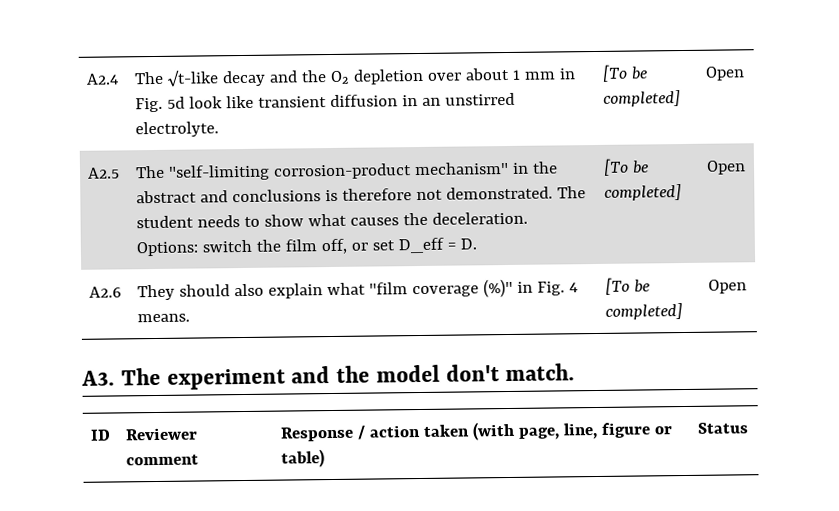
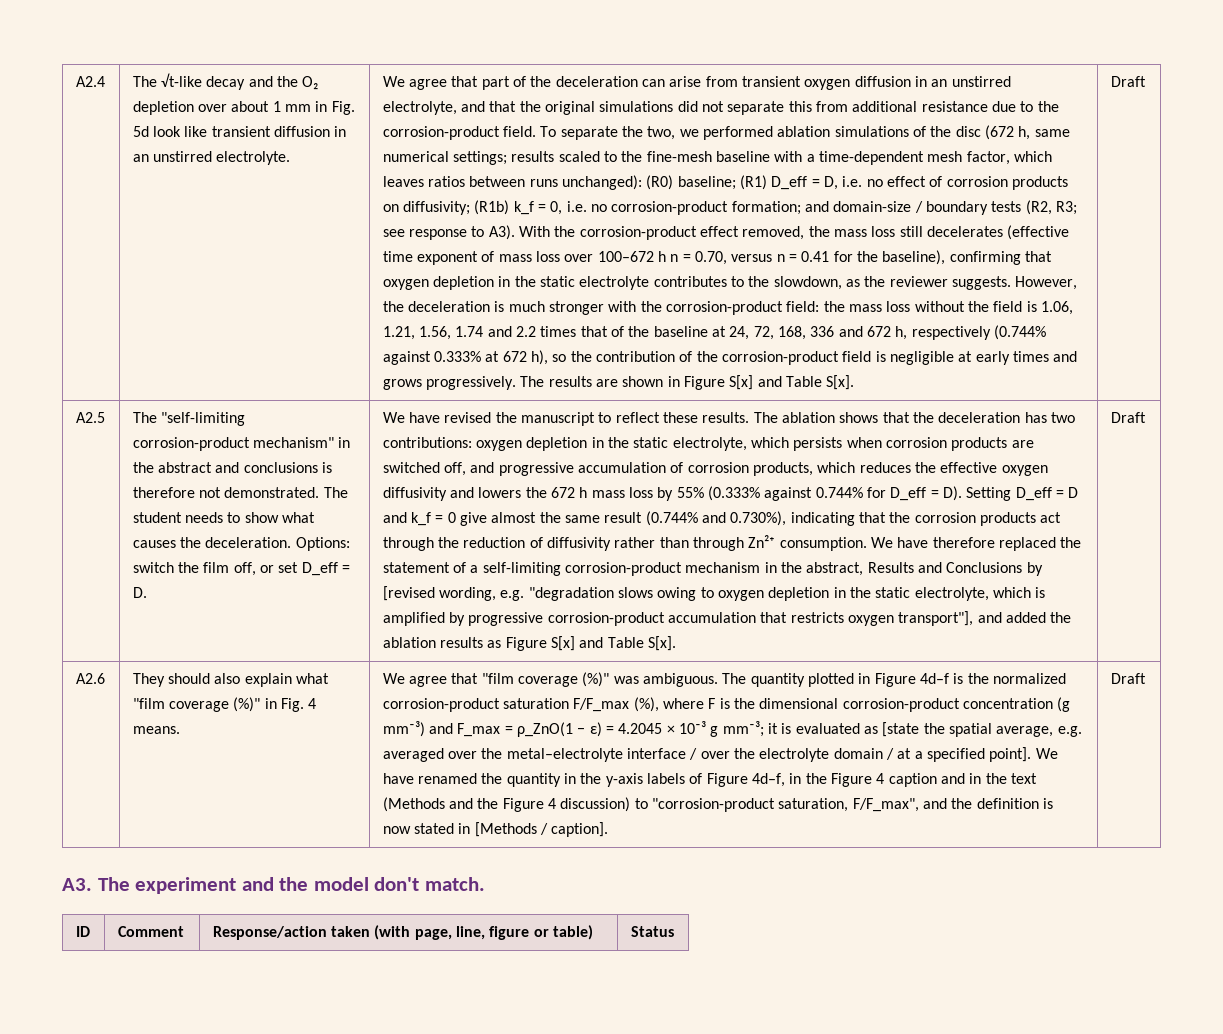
- The √t-like decay and the O₂ depletion over about 1 mm in Fig. 5d look like transient diffusion in an unstirred electrolyte. | [To be completed] | Open
+ The √t-like decay and the O₂ depletion over about 1 mm in Fig. 5d look like transient diffusion in an unstirred electrolyte. | We agree that part of the deceleration can arise from transient oxygen diffusion in an unstirred electrolyte, and that the original simulations did not separate this from additional resistance due to the corrosion-product field. To separate the two, we performed ablation simulations of the disc (672 h, same numerical settings; results scaled to the fine-mesh baseline with a time-dependent mesh factor, which leaves ratios between runs unchanged): (R0) baseline; (R1) D_eff = D, i.e. no effect of corrosion products on diffusivity; (R1b) k_f = 0, i.e. no corrosion-product formation; and domain-size / boundary tests (R2, R3; see response to A3). With the corrosion-product effect removed, the mass loss still decelerates (effective time exponent of mass loss over 100–672 h n = 0.70, versus n = 0.41 for the baseline), confirming that oxygen depletion in the static electrolyte contributes to the slowdown, as the reviewer suggests. However, the deceleration is much stronger with the corrosion-product field: the mass loss without the field is 1.06, 1.21, 1.56, 1.74 and 2.2 times that of the baseline at 24, 72, 168, 336 and 672 h, respectively (0.744% against 0.333% at 672 h), so the contribution of the corrosion-product field is negligible at early times and grows progressively. The results are shown in Figure S[x] and Table S[x]. | Draft
- Options: switch the film off, or set D_eff = D. | [To be completed] | Open
+ Options: switch the film off, or set D_eff = D. | We have revised the manuscript to reflect these results. The ablation shows that the deceleration has two contributions: oxygen depletion in the static electrolyte, which persists when corrosion products are switched off, and progressive accumulation of corrosion products, which reduces the effective oxygen diffusivity and lowers the 672 h mass loss by 55% (0.333% against 0.744% for D_eff = D). Setting D_eff = D and k_f = 0 give almost the same result (0.744% and 0.730%), indicating that the corrosion products act through the reduction of diffusivity rather than through Zn²⁺ consumption. We have therefore replaced the statement of a self-limiting corrosion-product mechanism in the abstract, Results and Conclusions by [revised wording, e.g. "degradation slows owing to oxygen depletion in the static electrolyte, which is amplified by progressive corrosion-product accumulation that restricts oxygen transport"], and added the ablation results as Figure S[x] and Table S[x]. | Draft
- They should also explain what "film coverage (%)" in Fig. 4 means. | [To be completed] | Open
+ They should also explain what "film coverage (%)" in Fig. 4 means. | We agree that "film coverage (%)" was ambiguous. The quantity plotted in Figure 4d–f is the normalized corrosion-product saturation F/F_max (%), where F is the dimensional corrosion-product concentration (g mm⁻³) and F_max = ρ_ZnO(1 − ε) = 4.2045 × 10⁻³ g mm⁻³; it is evaluated as [state the spatial average, e.g. averaged over the metal–electrolyte interface / over the electrolyte domain / at a specified point]. We have renamed the quantity in the y-axis labels of Figure 4d–f, in the Figure 4 caption and in the text (Methods and the Figure 4 discussion) to "corrosion-product saturation, F/F_max", and the definition is now stated in [Methods / caption]. | Draft
- ID | Reviewer comment | Response / action taken (with page, line, figure or table) | Status
+ ID | Comment | Response/action taken (with page, line, figure or table) | Status

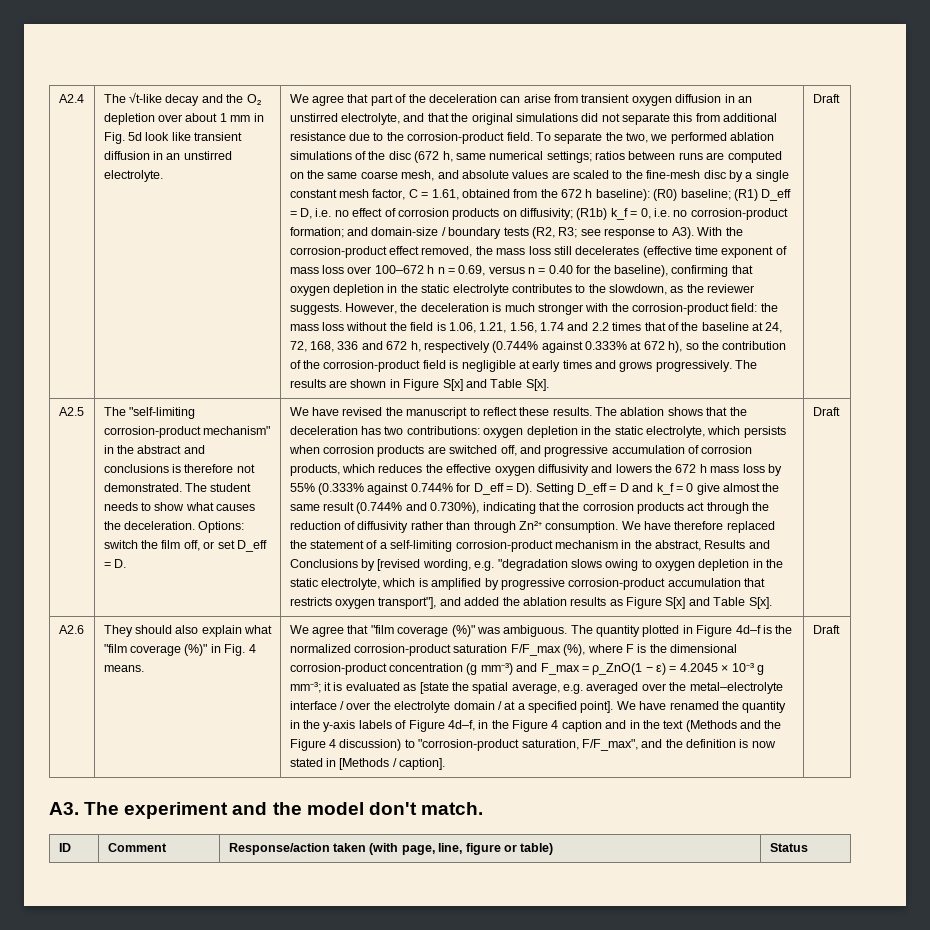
- results scaled to the fine-mesh baseline with a time-dependent mesh factor, which leaves ratios between runs unchanged):
+ ratios between runs are computed on the same coarse mesh, and absolute values are scaled to the fine-mesh disc by a single constant mesh factor, C = 1.61, obtained from the 672 h baseline):
- see response to A3). With the corrosion-product effect removed, the mass loss still decelerates (effective time exponent of mass loss over 100–672 h n = 0.70, versus n = 0.41 for the baseline), confirming that oxygen depletion in the static electrolyte contributes to the slowdown, as the reviewer suggests.
+ see response to A3). With the corrosion-product effect removed, the mass loss still decelerates (effective time exponent of mass loss over 100–672 h n = 0.69, versus n = 0.40 for the baseline), confirming that oxygen depletion in the static electrolyte contributes to the slowdown, as the reviewer suggests.

